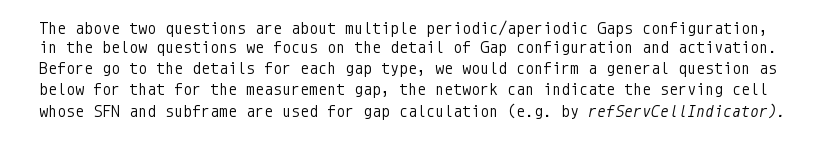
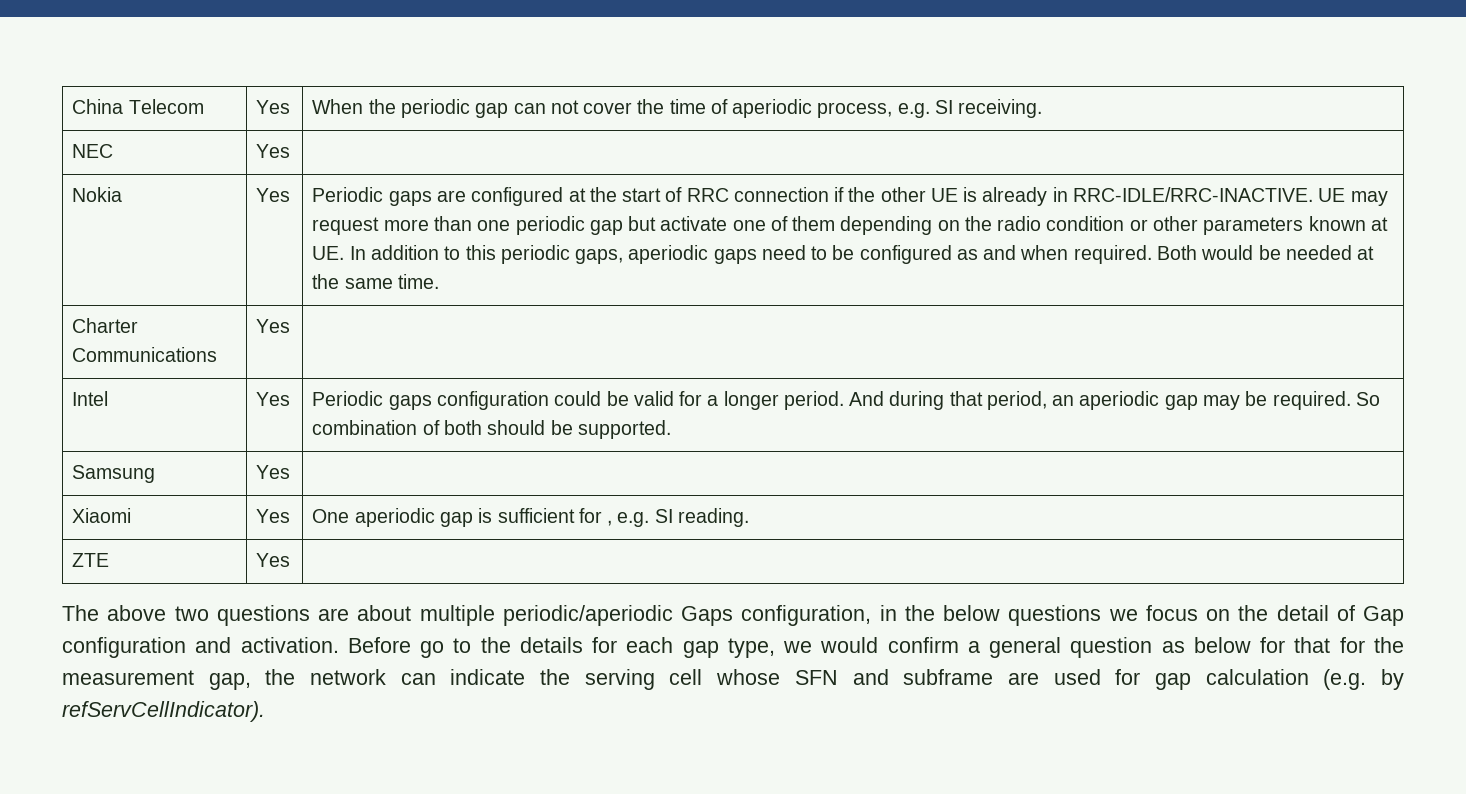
+ China Telecom | Yes | When the periodic gap can not cover the time of aperiodic process, e.g. SI receiving.
+ NEC | Yes |
+ Nokia | Yes | Periodic gaps are configured at the start of RRC connection if the other UE is already in RRC-IDLE/RRC-INACTIVE. UE may request more than one periodic gap but activate one of them depending on the radio condition or other parameters known at UE. In addition to this periodic gaps, aperiodic gaps need to be configured as and when required. Both would be needed at the same time.
+ Charter Communications | Yes |
+ Intel | Yes | Periodic gaps configuration could be valid for a longer period. And during that period, an aperiodic gap may be required. So combination of both should be supported.
+ Samsung | Yes |
+ Xiaomi | Yes | One aperiodic gap is sufficient for , e.g. SI reading.
+ ZTE | Yes |

